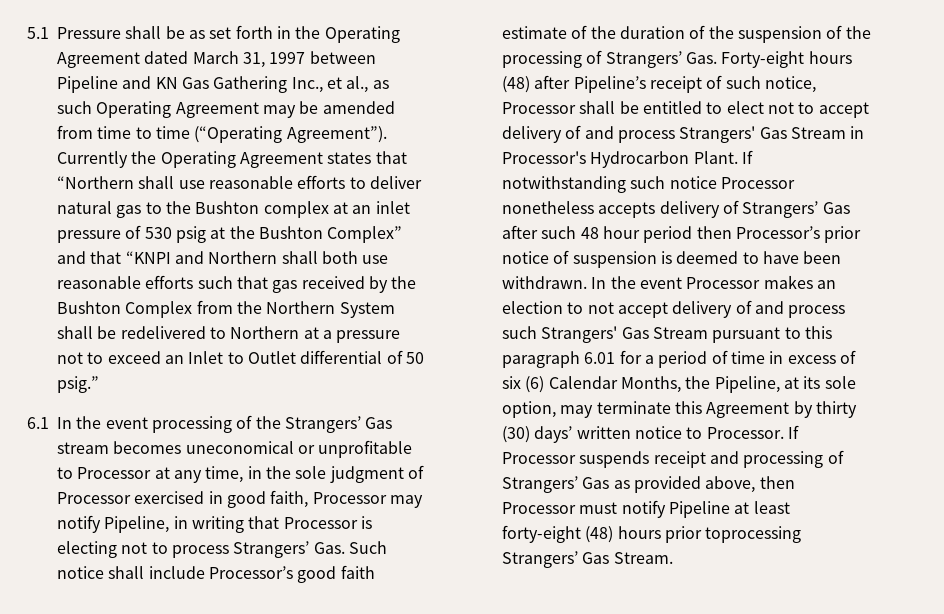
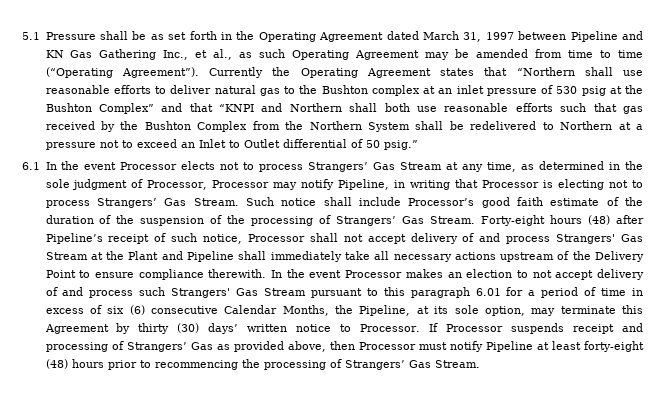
- 6.1 In the event processing of the Strangers’ Gas stream becomes uneconomical or unprofitable to Processor at any time, in the sole judgment of Processor exercised in good faith, Processor may notify Pipeline, in writing that Processor is electing not to process Strangers’ Gas. Such notice shall include Processor’s good faith estimate of the duration of the suspension of the processing of Strangers’ Gas. Forty-eight hours (48) after Pipeline’s receipt of such notice, Processor shall be entitled to elect not to accept delivery of and process Strangers' Gas Stream in Processor's Hydrocarbon Plant. If notwithstanding such notice Processor nonetheless accepts delivery of Strangers’ Gas after such 48 hour period then Processor’s prior notice of suspension is deemed to have been withdrawn.
+ 6.1 In the event Processor elects not to process Strangers’ Gas Stream at any time, as determined in the sole judgment of Processor, Processor may notify Pipeline, in writing that Processor is electing not to process Strangers’ Gas Stream. Such notice shall include Processor’s good faith estimate of the duration of the suspension of the processing of Strangers’ Gas Stream. Forty-eight hours (48) after Pipeline’s receipt of such notice, Processor shall not accept delivery of and process Strangers' Gas Stream at the Plant and Pipeline shall immediately take all necessary actions upstream of the Delivery Point to ensure compliance therewith.
- In the event Processor makes an election to not accept delivery of and process such Strangers' Gas Stream pursuant to this paragraph 6.01 for a period of time in excess of six (6) Calendar Months, the Pipeline, at its sole option, may terminate this Agreement by thirty (30) days’ written notice to Processor.
+ In the event Processor makes an election to not accept delivery of and process such Strangers' Gas Stream pursuant to this paragraph 6.01 for a period of time in excess of six (6) consecutive Calendar Months, the Pipeline, at its sole option, may terminate this Agreement by thirty (30) days’ written notice to Processor.
- If Processor suspends receipt and processing of Strangers’ Gas as provided above, then Processor must notify Pipeline at least forty-eight (48) hours prior toprocessing Strangers’ Gas Stream.
+ If Processor suspends receipt and processing of Strangers’ Gas as provided above, then Processor must notify Pipeline at least forty-eight (48) hours prior to recommencing the processing of Strangers’ Gas Stream.

